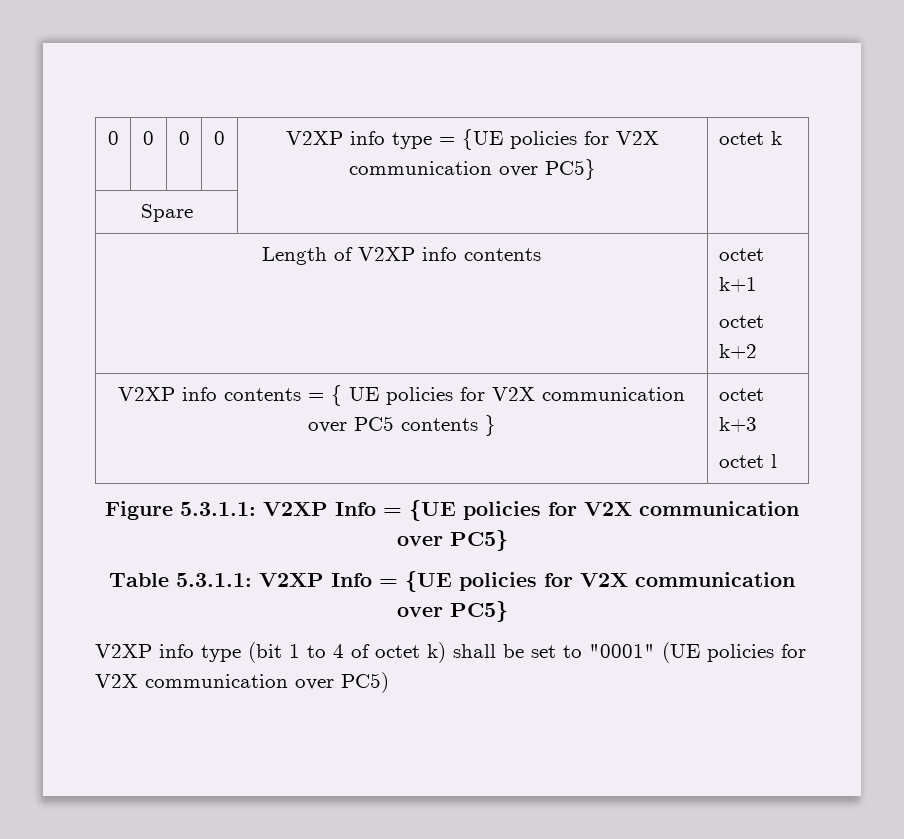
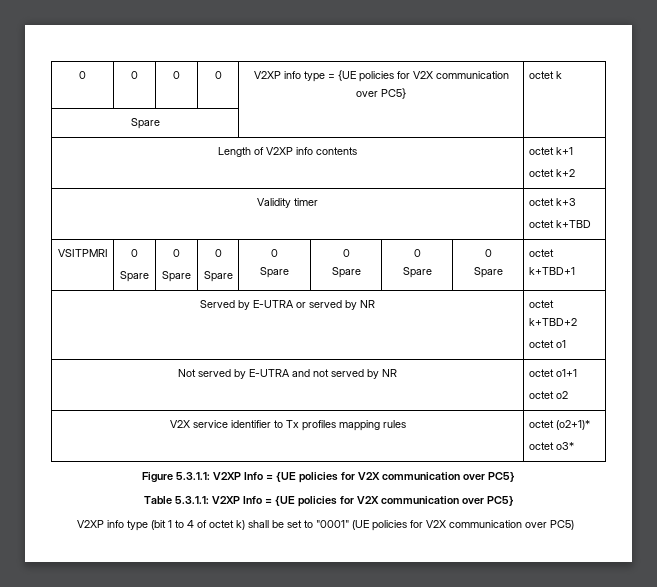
- V2XP info contents = { UE policies for V2X communication over PC5 contents } | octet k+3
- octet l
+ Validity timer | octet k+3
+ octet k+TBD
+ VSITPMRI | 0
+ Spare | 0
+ Spare | 0
+ Spare | 0
+ Spare | 0
+ Spare | 0
+ Spare | 0
+ Spare | octet k+TBD+1
+ Served by E-UTRA or served by NR | octet k+TBD+2
+ octet o1
+ Not served by E-UTRA and not served by NR | octet o1+1
+ octet o2
+ V2X service identifier to Tx profiles mapping rules | octet (o2+1)*
+ octet o3*

